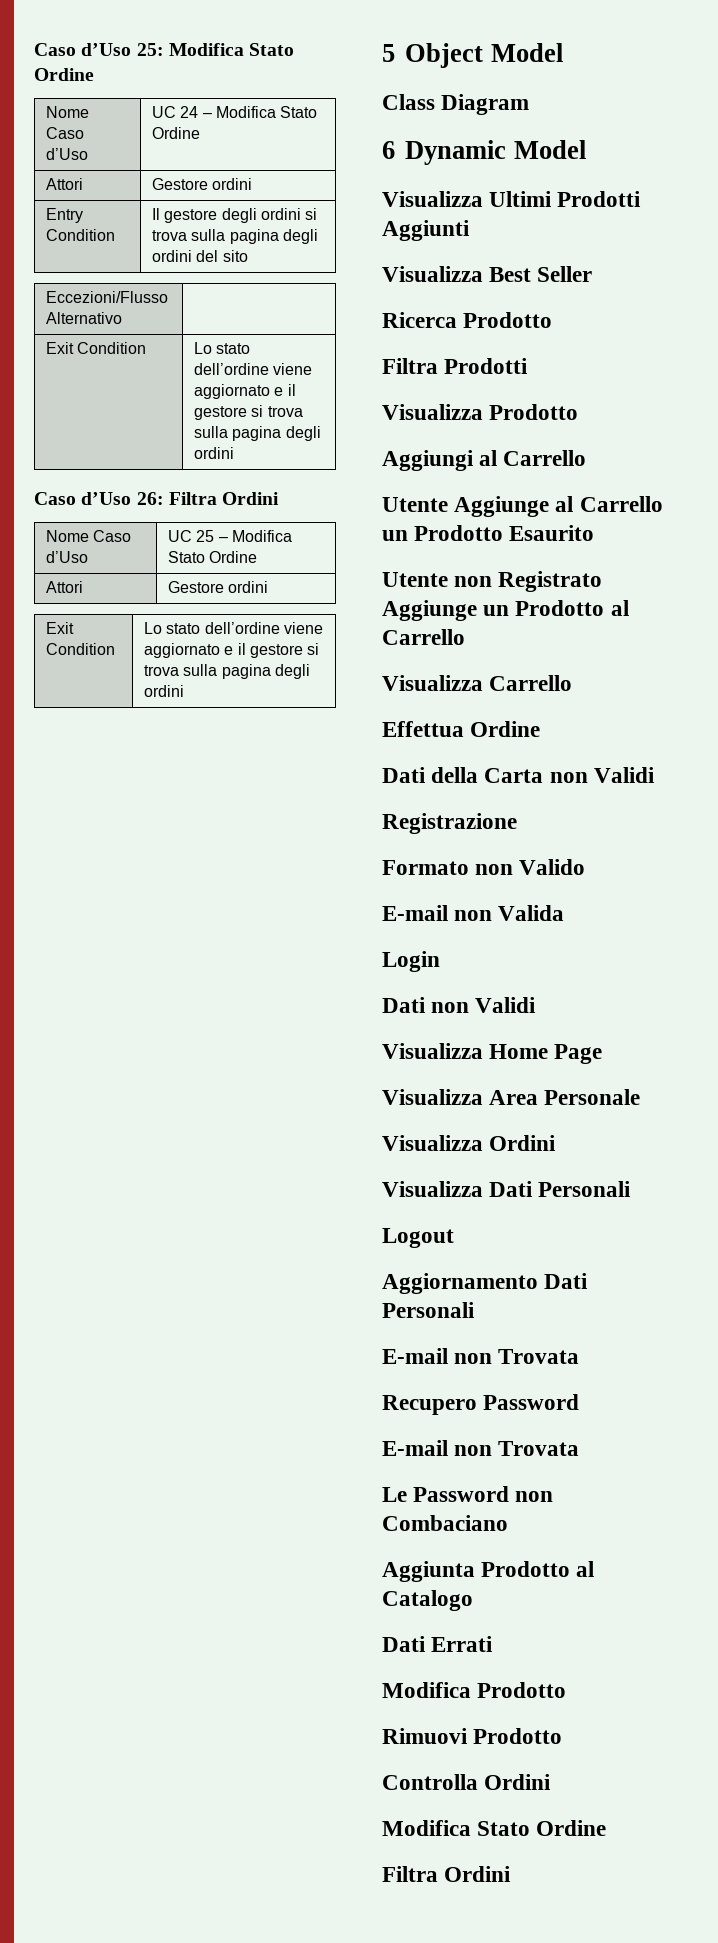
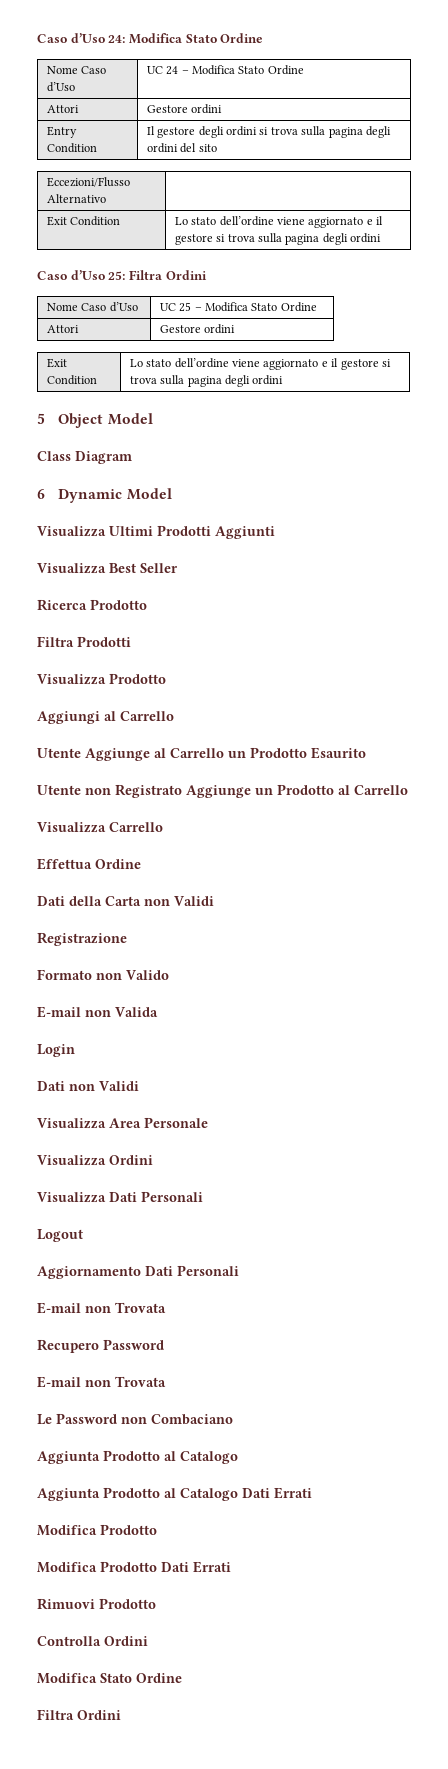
- Caso d’Uso 25: Modifica Stato Ordine
+ Caso d’Uso 24: Modifica Stato Ordine
- Caso d’Uso 26: Filtra Ordini
+ Caso d’Uso 25: Filtra Ordini
- Visualizza Home Page
- Dati Errati
+ Aggiunta Prodotto al Catalogo Dati Errati
+ Modifica Prodotto Dati Errati

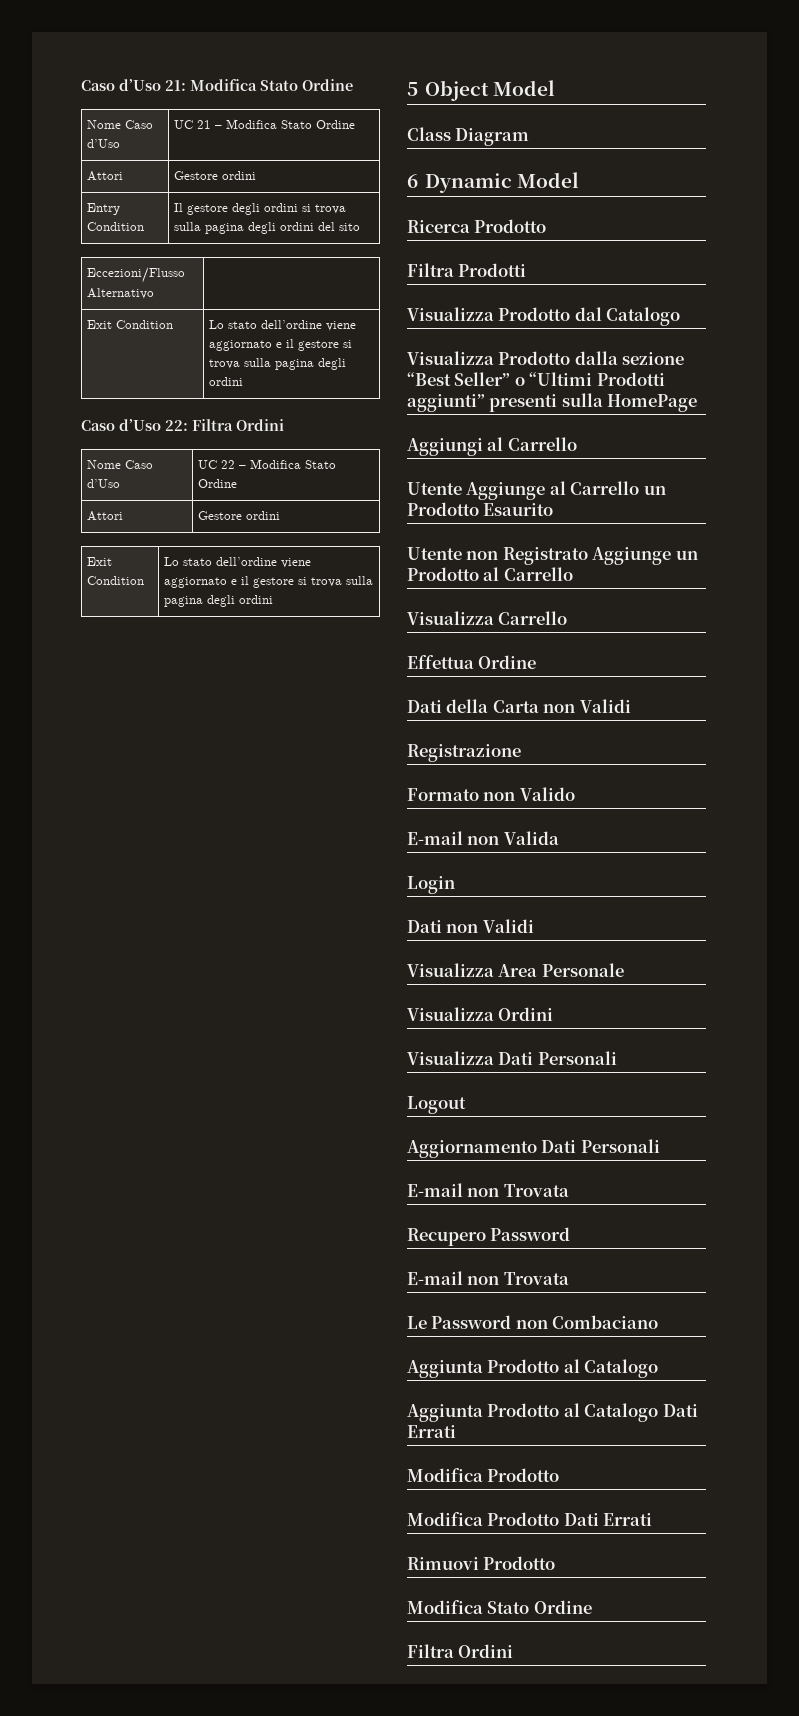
- Caso d’Uso 24: Modifica Stato Ordine
+ Caso d’Uso 21: Modifica Stato Ordine
- Nome Caso d’Uso | UC 24 – Modifica Stato Ordine
+ Nome Caso d’Uso | UC 21 – Modifica Stato Ordine
- Caso d’Uso 25: Filtra Ordini
+ Caso d’Uso 22: Filtra Ordini
- Nome Caso d’Uso | UC 25 – Modifica Stato Ordine
+ Nome Caso d’Uso | UC 22 – Modifica Stato Ordine
- Visualizza Ultimi Prodotti Aggiunti
- Visualizza Best Seller
- Visualizza Prodotto
+ Visualizza Prodotto dal Catalogo
+ Visualizza Prodotto dalla sezione “Best Seller” o “Ultimi Prodotti aggiunti” presenti sulla HomePage
- Controlla Ordini

